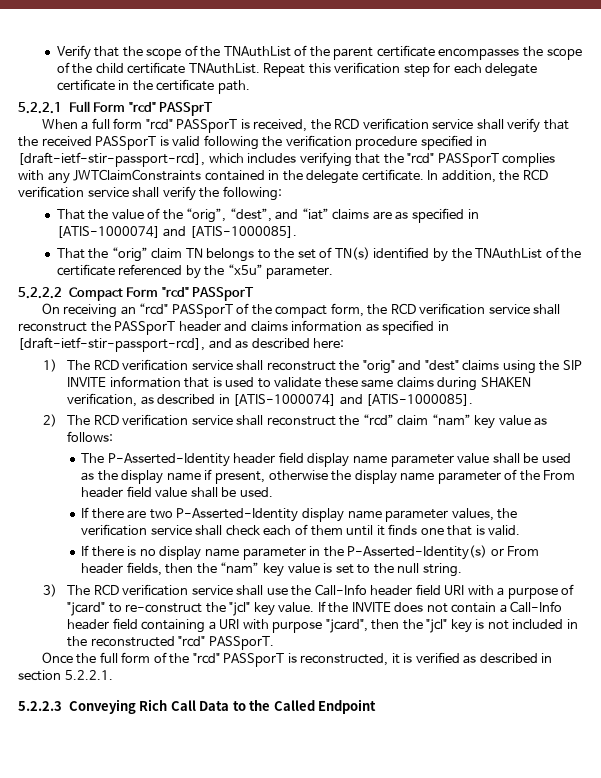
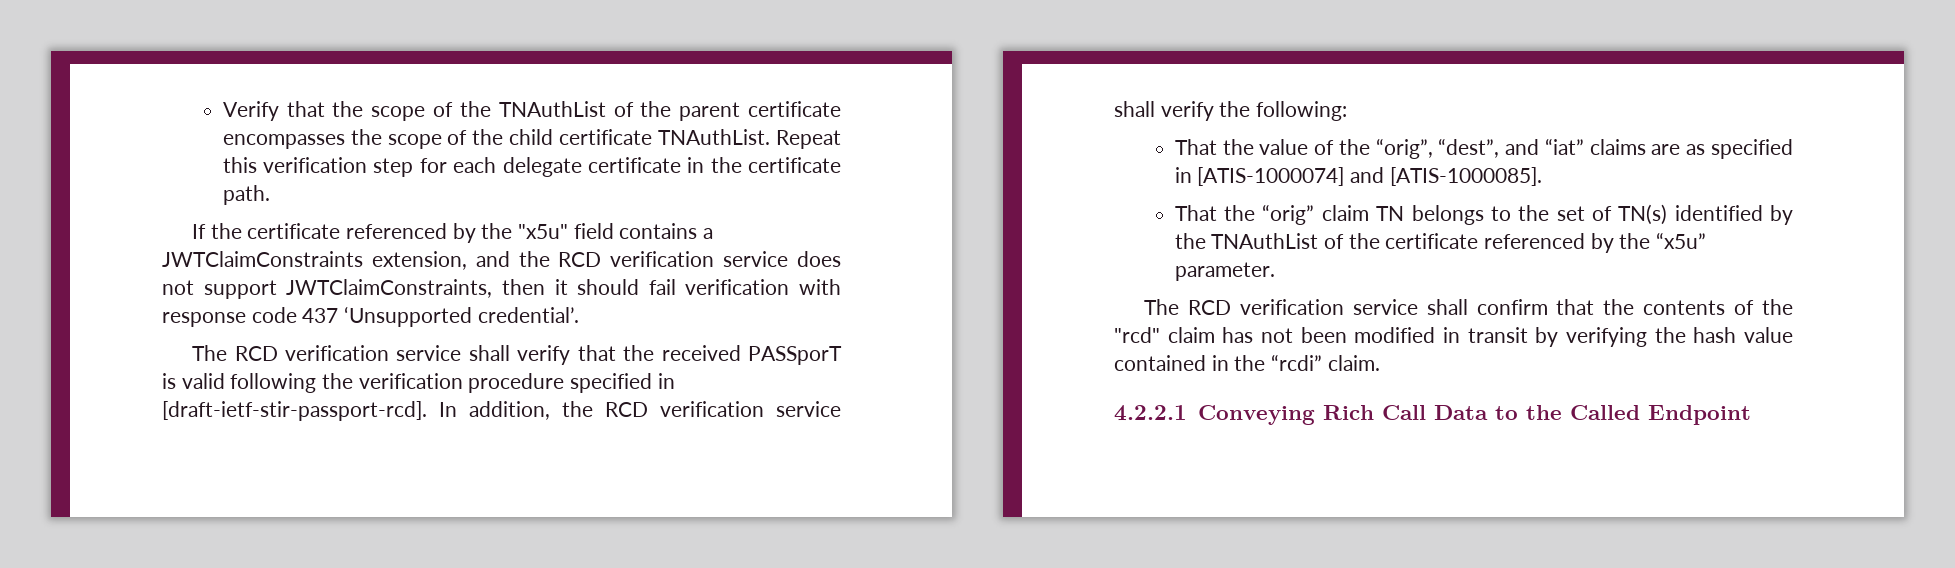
- 5.2.2.1 Full Form "rcd" PASSprT
- When a full form "rcd" PASSporT is received, the RCD verification service shall verify that the received PASSporT is valid following the verification procedure specified in [draft-ietf-stir-passport-rcd], which includes verifying that the "rcd" PASSporT complies with any JWTClaimConstraints contained in the delegate certificate.
+ If the certificate referenced by the "x5u" field contains a JWTClaimConstraints extension, and the RCD verification service does not support JWTClaimConstraints, then it should fail verification with response code 437 ‘Unsupported credential’.
+ The RCD verification service shall verify that the received PASSporT is valid following the verification procedure specified in [draft-ietf-stir-passport-rcd].
- 5.2.2.2 Compact Form "rcd" PASSporT
- On receiving an “rcd" PASSporT of the compact form, the RCD verification service shall reconstruct the PASSporT header and claims information as specified in [draft-ietf-stir-passport-rcd], and as described here:
- 1) The RCD verification service shall reconstruct the "orig" and "dest" claims using the SIP INVITE information that is used to validate these same claims during SHAKEN verification, as described in [ATIS-1000074] and [ATIS-1000085].
- 2) The RCD verification service shall reconstruct the “rcd” claim “nam” key value as follows:
- The P-Asserted-Identity header field display name parameter value shall be used as the display name if present, otherwise the display name parameter of the From header field value shall be used.
- If there are two P-Asserted-Identity display name parameter values, the verification service shall check each of them until it finds one that is valid.
- If there is no display name parameter in the P-Asserted-Identity(s) or From header fields, then the “nam” key value is set to the null string.
- 3) The RCD verification service shall use the Call-Info header field URI with a purpose of "jcard" to re-construct the "jcl" key value. If the INVITE does not contain a Call-Info header field containing a URI with purpose "jcard", then the "jcl" key is not included in the reconstructed "rcd" PASSporT.
- Once the full form of the "rcd" PASSporT is reconstructed, it is verified as described in section 5.2.2.1.
- 5.2.2.3 Conveying Rich Call Data to the Called Endpoint
+ The RCD verification service shall confirm that the contents of the "rcd" claim has not been modified in transit by verifying the hash value contained in the “rcdi” claim.
+ 4.2.2.1 Conveying Rich Call Data to the Called Endpoint

